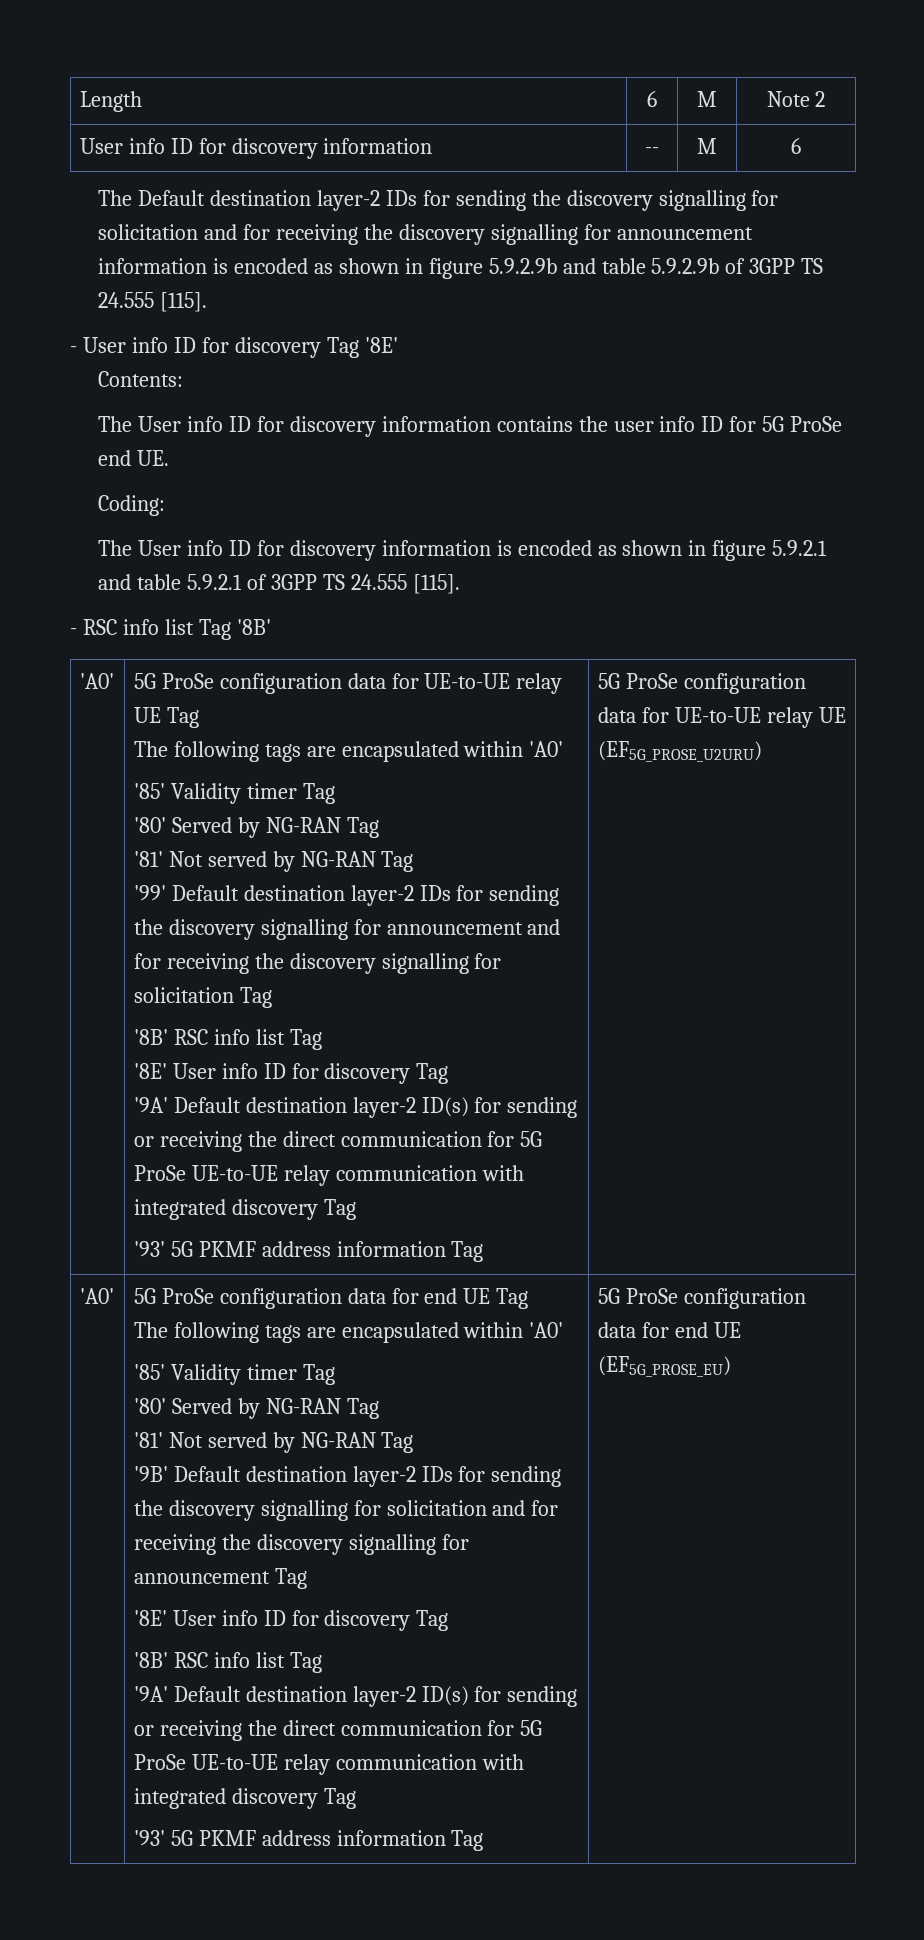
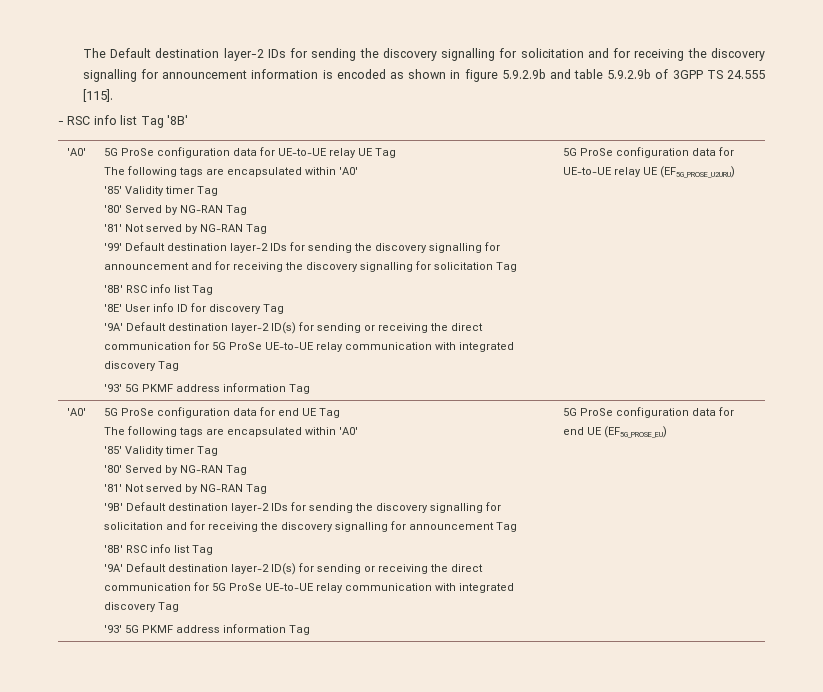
- Length | 6 | M | Note 2
- User info ID for discovery information | -- | M | 6
- - User info ID for discovery Tag '8E'
- Contents:
- The User info ID for discovery information contains the user info ID for 5G ProSe end UE.
- Coding:
- The User info ID for discovery information is encoded as shown in figure 5.9.2.1 and table 5.9.2.1 of 3GPP TS 24.555 [115].
  '9B' Default destination layer-2 IDs for sending the discovery signalling for solicitation and for receiving the discovery signalling for announcement Tag
- '8E' User info ID for discovery Tag

